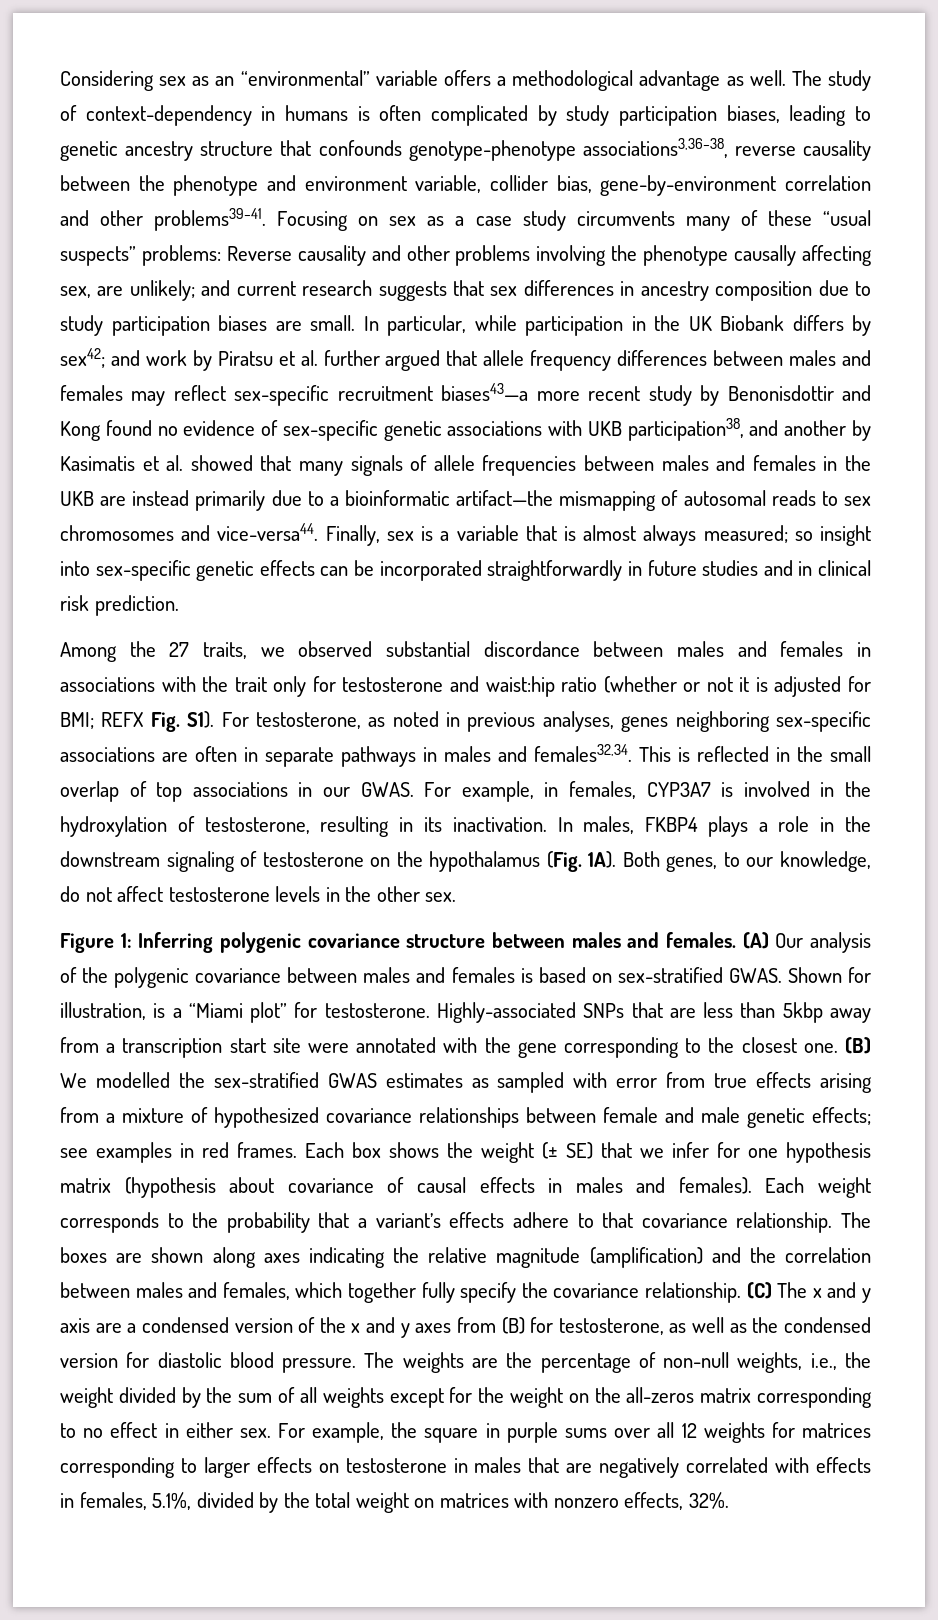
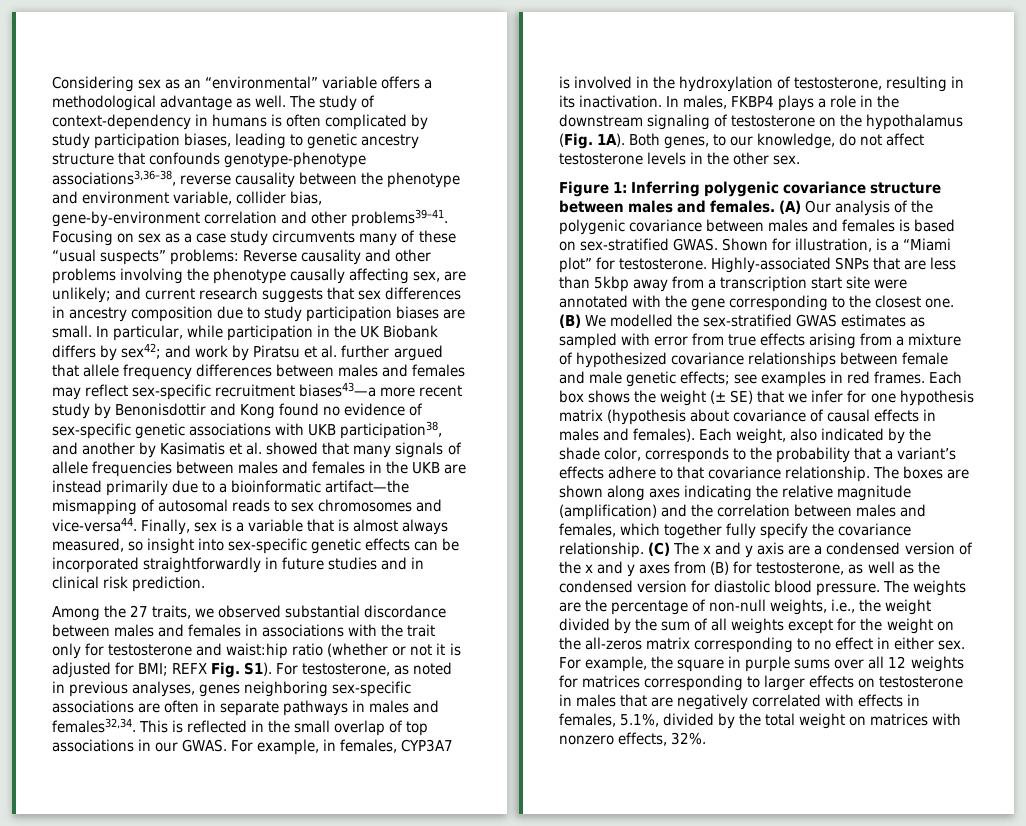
- Finally, sex is a variable that is almost always measured; so insight into sex-specific genetic effects can be incorporated straightforwardly in future studies and in clinical risk prediction.
+ Finally, sex is a variable that is almost always measured, so insight into sex-specific genetic effects can be incorporated straightforwardly in future studies and in clinical risk prediction.
- Each weight corresponds to the probability that a variant’s effects adhere to that covariance relationship.
+ Each weight, also indicated by the shade color, corresponds to the probability that a variant’s effects adhere to that covariance relationship.

